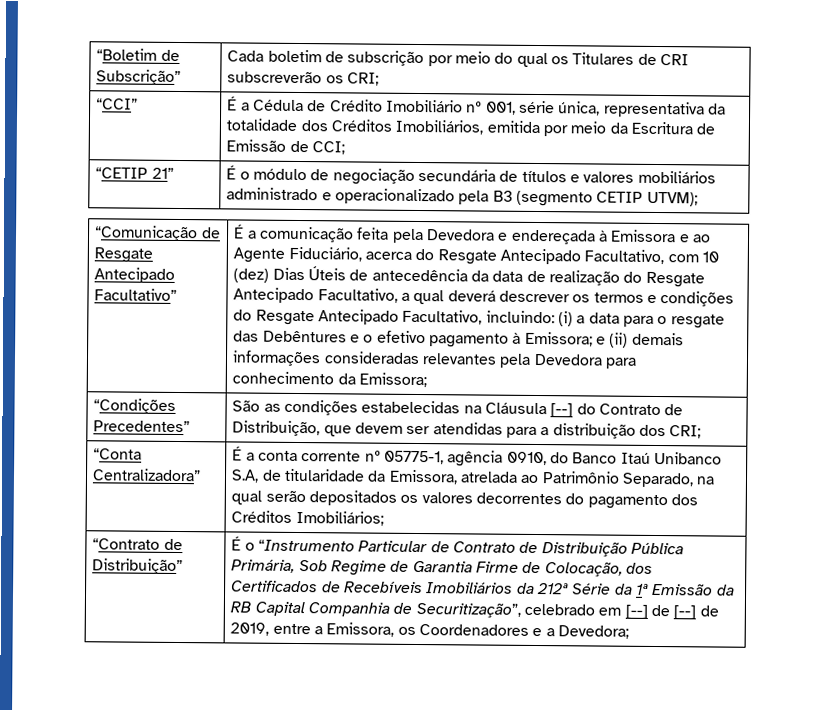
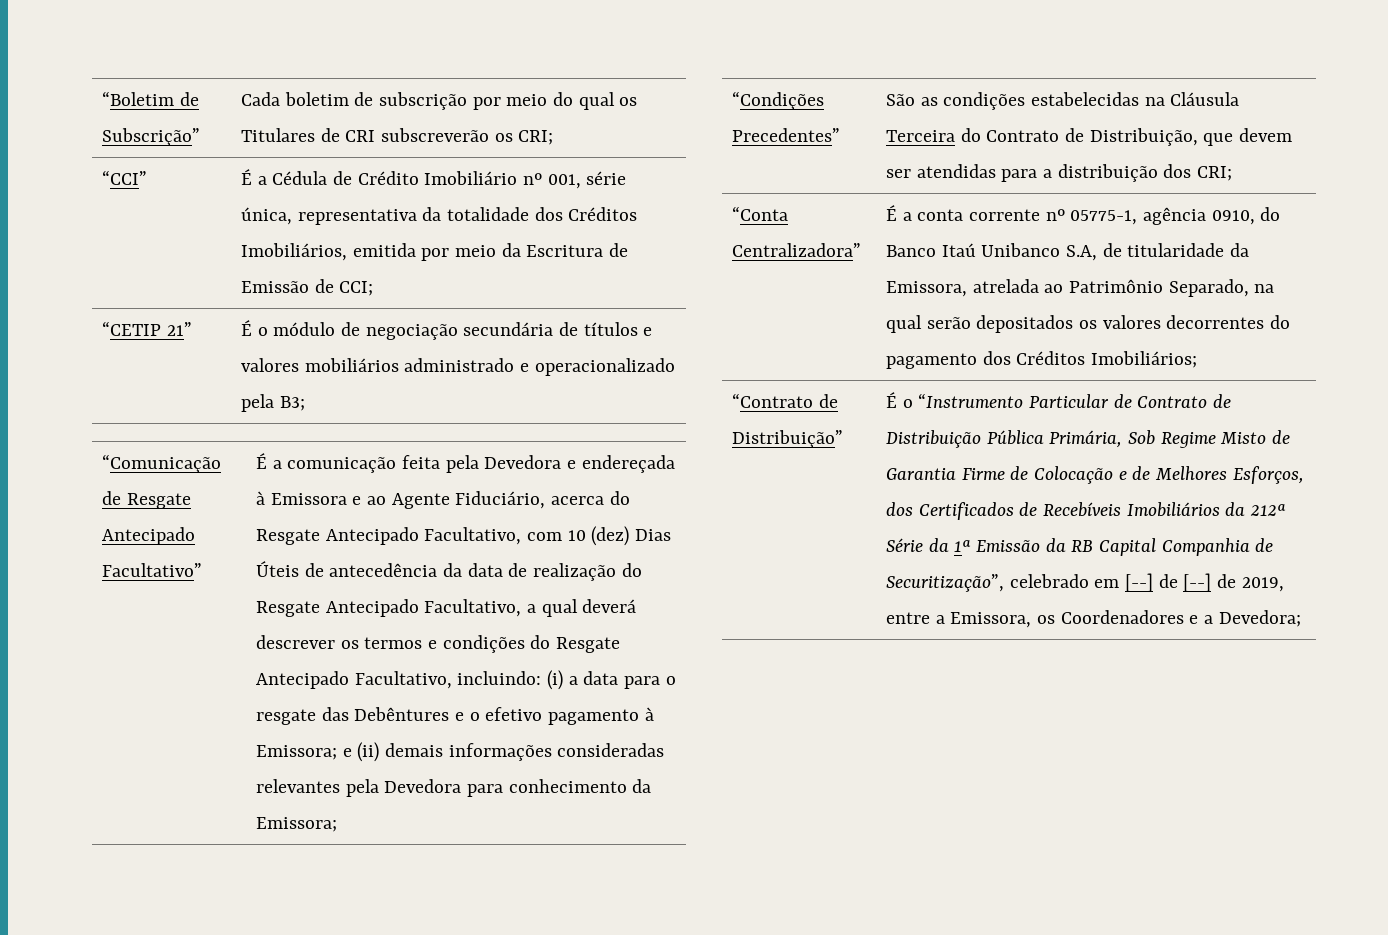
- “CETIP 21” | É o módulo de negociação secundária de títulos e valores mobiliários administrado e operacionalizado pela B3 (segmento CETIP UTVM);
+ “CETIP 21” | É o módulo de negociação secundária de títulos e valores mobiliários administrado e operacionalizado pela B3;
- “Condições Precedentes” | São as condições estabelecidas na Cláusula [--] do Contrato de Distribuição, que devem ser atendidas para a distribuição dos CRI;
+ “Condições Precedentes” | São as condições estabelecidas na Cláusula Terceira do Contrato de Distribuição, que devem ser atendidas para a distribuição dos CRI;
- É o “Instrumento Particular de Contrato de Distribuição Pública Primária, Sob Regime de Garantia Firme de Colocação, dos Certificados de Recebíveis Imobiliários da 212ª Série da 1ª Emissão da RB Capital Companhia de Securitização”, celebrado em [--] de [--] de 2019, entre a Emissora, os Coordenadores e a Devedora;
+ É o “Instrumento Particular de Contrato de Distribuição Pública Primária, Sob Regime Misto de Garantia Firme de Colocação e de Melhores Esforços, dos Certificados de Recebíveis Imobiliários da 212ª Série da 1ª Emissão da RB Capital Companhia de Securitização”, celebrado em [--] de [--] de 2019, entre a Emissora, os Coordenadores e a Devedora;

